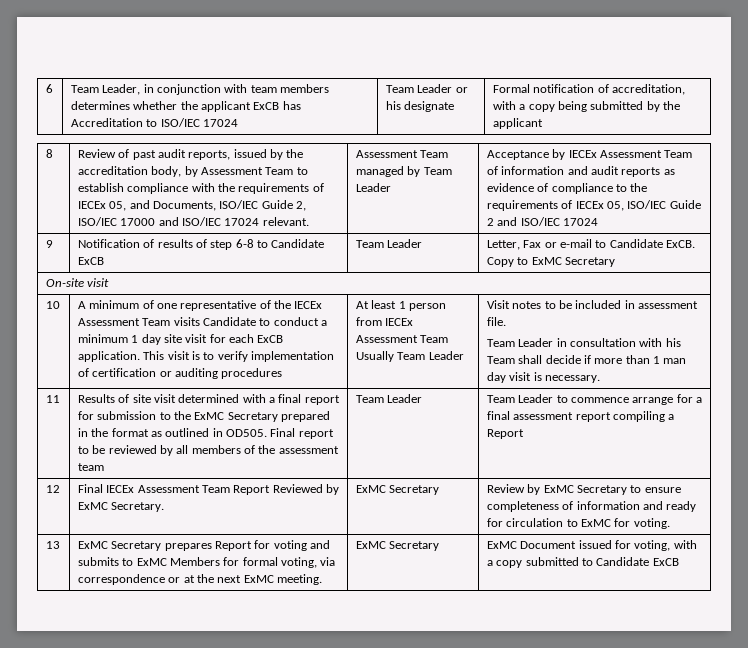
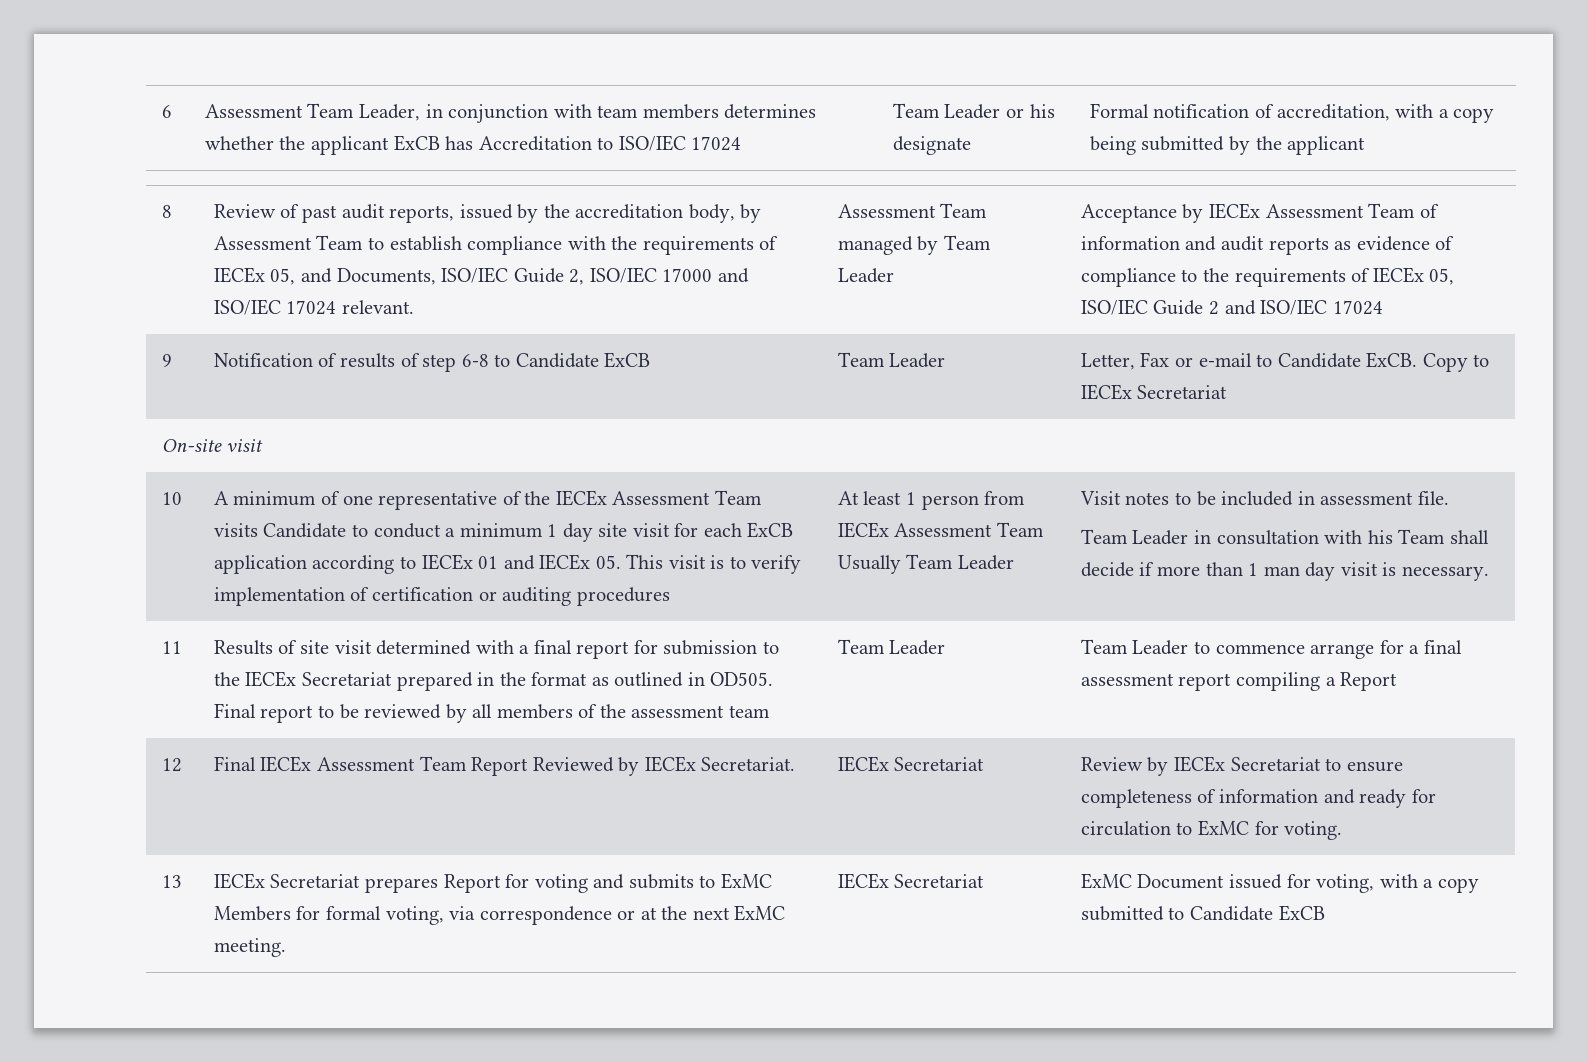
- 6 | Team Leader, in conjunction with team members determines whether the applicant ExCB has Accreditation to ISO/IEC 17024 | Team Leader or his designate | Formal notification of accreditation, with a copy being submitted by the applicant
+ 6 | Assessment Team Leader, in conjunction with team members determines whether the applicant ExCB has Accreditation to ISO/IEC 17024 | Team Leader or his designate | Formal notification of accreditation, with a copy being submitted by the applicant
- 9 | Notification of results of step 6-8 to Candidate ExCB | Team Leader | Letter, Fax or e-mail to Candidate ExCB. Copy to ExMC Secretary
+ 9 | Notification of results of step 6-8 to Candidate ExCB | Team Leader | Letter, Fax or e-mail to Candidate ExCB. Copy to IECEx Secretariat
- A minimum of one representative of the IECEx Assessment Team visits Candidate to conduct a minimum 1 day site visit for each ExCB application. This visit is to verify implementation of certification or auditing procedures
+ A minimum of one representative of the IECEx Assessment Team visits Candidate to conduct a minimum 1 day site visit for each ExCB application according to IECEx 01 and IECEx 05. This visit is to verify implementation of certification or auditing procedures
- Results of site visit determined with a final report for submission to the ExMC Secretary prepared in the format as outlined in OD505.
+ Results of site visit determined with a final report for submission to the IECEx Secretariat prepared in the format as outlined in OD505.
- 12 | Final IECEx Assessment Team Report Reviewed by ExMC Secretary. | ExMC Secretary | Review by ExMC Secretary to ensure completeness of information and ready for circulation to ExMC for voting.
+ 12 | Final IECEx Assessment Team Report Reviewed by IECEx Secretariat. | IECEx Secretariat | Review by IECEx Secretariat to ensure completeness of information and ready for circulation to ExMC for voting.
- 13 | ExMC Secretary prepares Report for voting and submits to ExMC Members for formal voting, via correspondence or at the next ExMC meeting. | ExMC Secretary | ExMC Document issued for voting, with a copy submitted to Candidate ExCB
+ 13 | IECEx Secretariat prepares Report for voting and submits to ExMC Members for formal voting, via correspondence or at the next ExMC meeting. | IECEx Secretariat | ExMC Document issued for voting, with a copy submitted to Candidate ExCB

